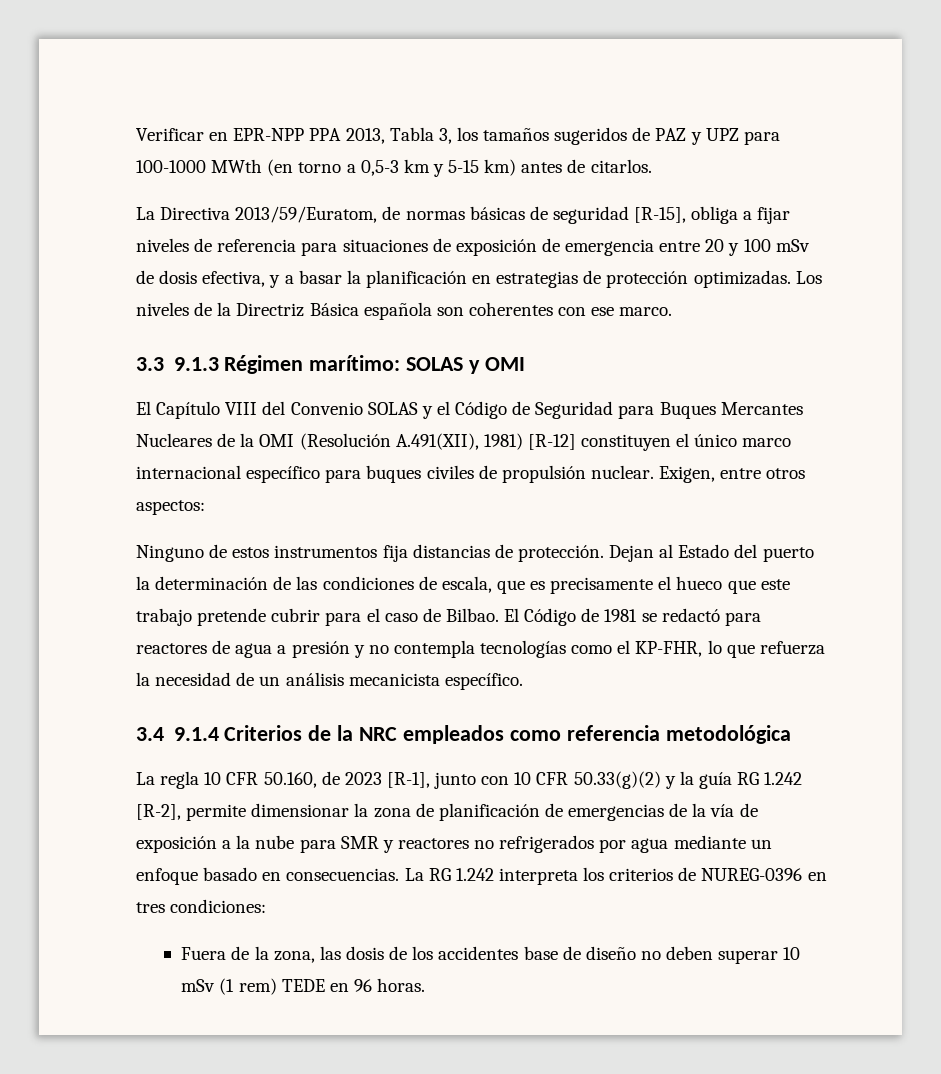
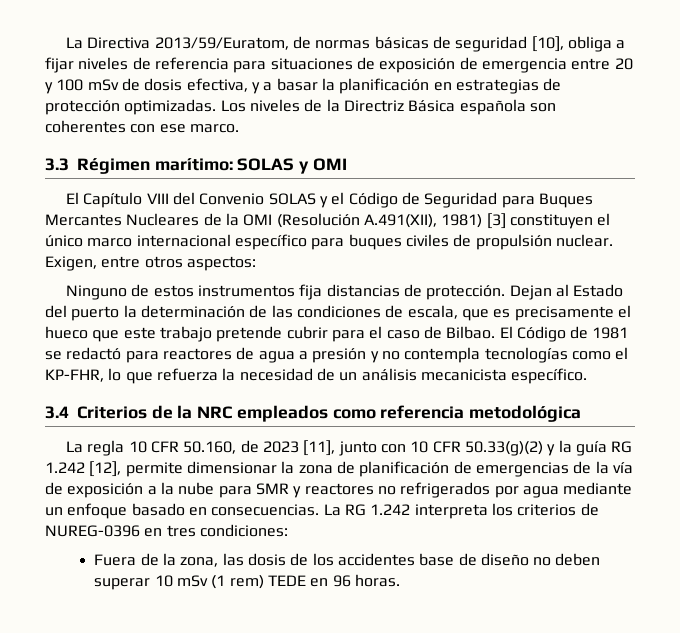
- Verificar en EPR-NPP PPA 2013, Tabla 3, los tamaños sugeridos de PAZ y UPZ para 100-1000 MWth (en torno a 0,5-3 km y 5-15 km) antes de citarlos.
- La Directiva 2013/59/Euratom, de normas básicas de seguridad [R-15], obliga a fijar niveles de referencia para situaciones de exposición de emergencia entre 20 y 100 mSv de dosis efectiva, y a basar la planificación en estrategias de protección optimizadas.
+ La Directiva 2013/59/Euratom, de normas básicas de seguridad [10], obliga a fijar niveles de referencia para situaciones de exposición de emergencia entre 20 y 100 mSv de dosis efectiva, y a basar la planificación en estrategias de protección optimizadas.
- 3.3 9.1.3 Régimen marítimo: SOLAS y OMI
+ 3.3 Régimen marítimo: SOLAS y OMI
- El Capítulo VIII del Convenio SOLAS y el Código de Seguridad para Buques Mercantes Nucleares de la OMI (Resolución A.491(XII), 1981) [R-12] constituyen el único marco internacional específico para buques civiles de propulsión nuclear.
+ El Capítulo VIII del Convenio SOLAS y el Código de Seguridad para Buques Mercantes Nucleares de la OMI (Resolución A.491(XII), 1981) [3] constituyen el único marco internacional específico para buques civiles de propulsión nuclear.
- 3.4 9.1.4 Criterios de la NRC empleados como referencia metodológica
+ 3.4 Criterios de la NRC empleados como referencia metodológica
- La regla 10 CFR 50.160, de 2023 [R-1], junto con 10 CFR 50.33(g)(2) y la guía RG 1.242 [R-2], permite dimensionar la zona de planificación de emergencias de la vía de exposición a la nube para SMR y reactores no refrigerados por agua mediante un enfoque basado en consecuencias.
+ La regla 10 CFR 50.160, de 2023 [11], junto con 10 CFR 50.33(g)(2) y la guía RG 1.242 [12], permite dimensionar la zona de planificación de emergencias de la vía de exposición a la nube para SMR y reactores no refrigerados por agua mediante un enfoque basado en consecuencias.

